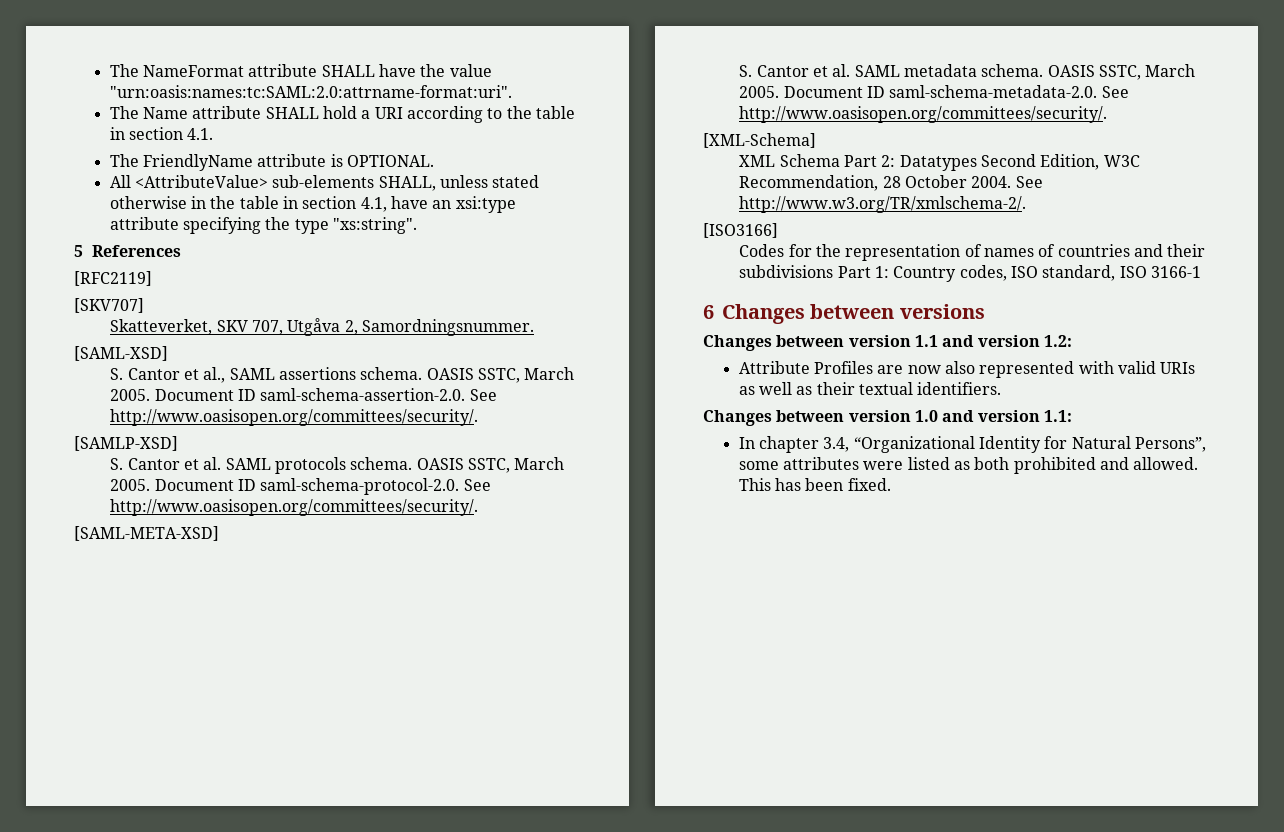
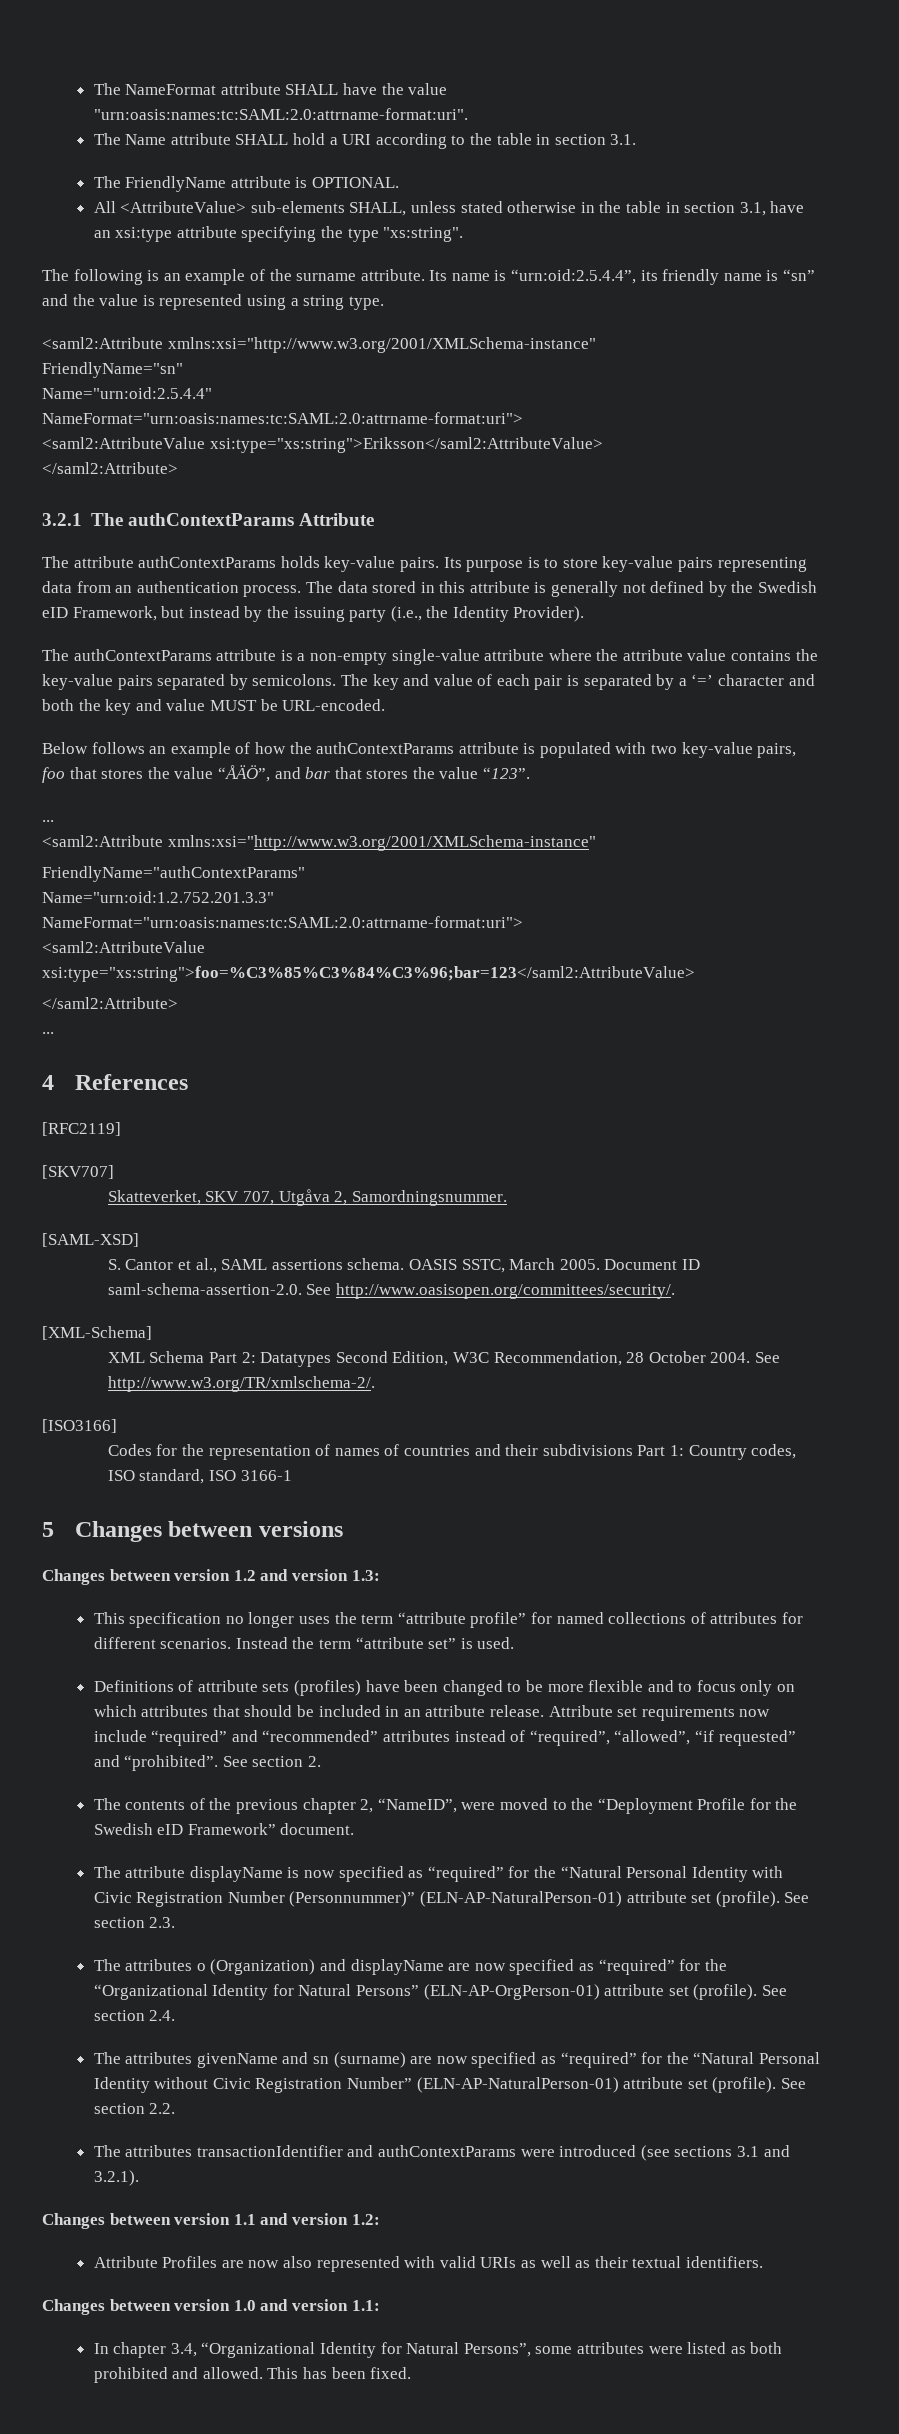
- The Name attribute SHALL hold a URI according to the table in section 4.1.
+ The Name attribute SHALL hold a URI according to the table in section 3.1.
- All <AttributeValue> sub-elements SHALL, unless stated otherwise in the table in section 4.1, have an xsi:type attribute specifying the type "xs:string".
+ All <AttributeValue> sub-elements SHALL, unless stated otherwise in the table in section 3.1, have an xsi:type attribute specifying the type "xs:string".
- 5 References
+ The following is an example of the surname attribute. Its name is “urn:oid:2.5.4.4”, its friendly name is “sn” and the value is represented using a string type.
+ <saml2:Attribute xmlns:xsi="http://www.w3.org/2001/XMLSchema-instance"
+ FriendlyName="sn"
+ Name="urn:oid:2.5.4.4"
+ NameFormat="urn:oasis:names:tc:SAML:2.0:attrname-format:uri">
+ <saml2:AttributeValue xsi:type="xs:string">Eriksson</saml2:AttributeValue>
+ </saml2:Attribute>
+ 3.2.1 The authContextParams Attribute
+ The attribute authContextParams holds key-value pairs. Its purpose is to store key-value pairs representing data from an authentication process. The data stored in this attribute is generally not defined by the Swedish eID Framework, but instead by the issuing party (i.e., the Identity Provider).
+ The authContextParams attribute is a non-empty single-value attribute where the attribute value contains the key-value pairs separated by semicolons. The key and value of each pair is separated by a ‘=’ character and both the key and value MUST be URL-encoded.
+ Below follows an example of how the authContextParams attribute is populated with two key-value pairs, foo that stores the value “ÅÄÖ”, and bar that stores the value “123”.
+ ...
+ <saml2:Attribute xmlns:xsi="http://www.w3.org/2001/XMLSchema-instance"
+ FriendlyName="authContextParams"
+ Name="urn:oid:1.2.752.201.3.3"
+ NameFormat="urn:oasis:names:tc:SAML:2.0:attrname-format:uri">
+ <saml2:AttributeValue xsi:type="xs:string">foo=%C3%85%C3%84%C3%96;bar=123</saml2:AttributeValue>
+ </saml2:Attribute>
+ ...
+ 4 References
- [SAMLP-XSD]
- S. Cantor et al. SAML protocols schema. OASIS SSTC, March 2005. Document ID saml-schema-protocol-2.0. See http://www.oasisopen.org/committees/security/.
- [SAML-META-XSD]
- S. Cantor et al. SAML metadata schema. OASIS SSTC, March 2005. Document ID saml-schema-metadata-2.0. See http://www.oasisopen.org/committees/security/.
- 6 Changes between versions
+ 5 Changes between versions
+ Changes between version 1.2 and version 1.3:
+ This specification no longer uses the term “attribute profile” for named collections of attributes for different scenarios. Instead the term “attribute set” is used.
+ Definitions of attribute sets (profiles) have been changed to be more flexible and to focus only on which attributes that should be included in an attribute release. Attribute set requirements now include “required” and “recommended” attributes instead of “required”, “allowed”, “if requested” and “prohibited”. See section 2.
+ The contents of the previous chapter 2, “NameID”, were moved to the “Deployment Profile for the Swedish eID Framework” document.
+ The attribute displayName is now specified as “required” for the “Natural Personal Identity with Civic Registration Number (Personnummer)” (ELN-AP-NaturalPerson-01) attribute set (profile). See section 2.3.
+ The attributes o (Organization) and displayName are now specified as “required” for the “Organizational Identity for Natural Persons” (ELN-AP-OrgPerson-01) attribute set (profile). See section 2.4.
+ The attributes givenName and sn (surname) are now specified as “required” for the “Natural Personal Identity without Civic Registration Number” (ELN-AP-NaturalPerson-01) attribute set (profile). See section 2.2.
+ The attributes transactionIdentifier and authContextParams were introduced (see sections 3.1 and 3.2.1).

